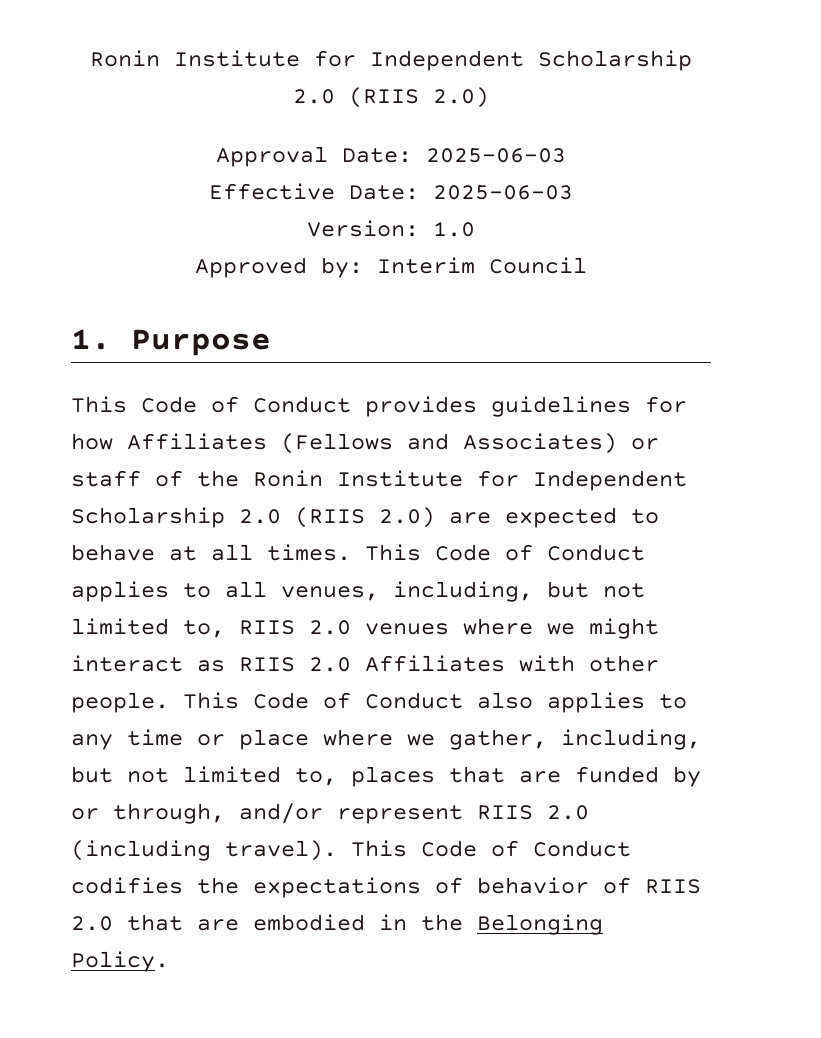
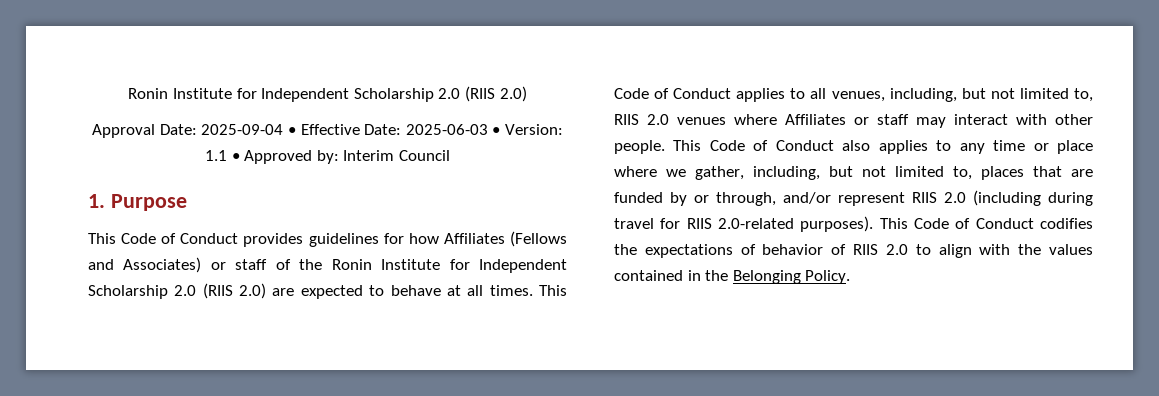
- Approval Date: 2025-06-03
- Effective Date: 2025-06-03
- Version: 1.0
- Approved by: Interim Council
+ Approval Date: 2025-09-04 • Effective Date: 2025-06-03 • Version: 1.1 • Approved by: Interim Council
- This Code of Conduct applies to all venues, including, but not limited to, RIIS 2.0 venues where we might interact as RIIS 2.0 Affiliates with other people.
+ This Code of Conduct applies to all venues, including, but not limited to, RIIS 2.0 venues where Affiliates or staff may interact with other people.
- This Code of Conduct also applies to any time or place where we gather, including, but not limited to, places that are funded by or through, and/or represent RIIS 2.0 (including travel).
+ This Code of Conduct also applies to any time or place where we gather, including, but not limited to, places that are funded by or through, and/or represent RIIS 2.0 (including during travel for RIIS 2.0-related purposes).
- This Code of Conduct codifies the expectations of behavior of RIIS 2.0 that are embodied in the Belonging Policy.
+ This Code of Conduct codifies the expectations of behavior of RIIS 2.0 to align with the values contained in the Belonging Policy.

